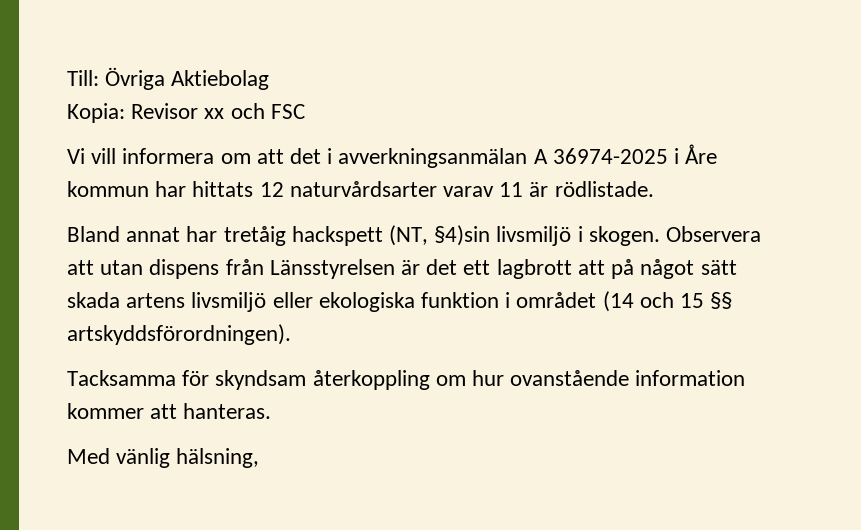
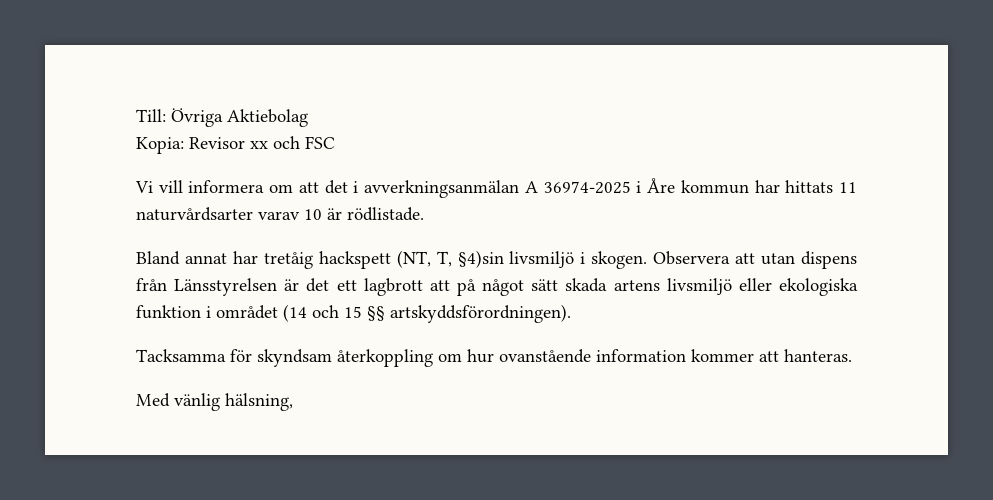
- Vi vill informera om att det i avverkningsanmälan A 36974-2025 i Åre kommun har hittats 12 naturvårdsarter varav 11 är rödlistade.
+ Vi vill informera om att det i avverkningsanmälan A 36974-2025 i Åre kommun har hittats 11 naturvårdsarter varav 10 är rödlistade.
- Bland annat har tretåig hackspett (NT, §4)sin livsmiljö i skogen.
+ Bland annat har tretåig hackspett (NT, T, §4)sin livsmiljö i skogen.

